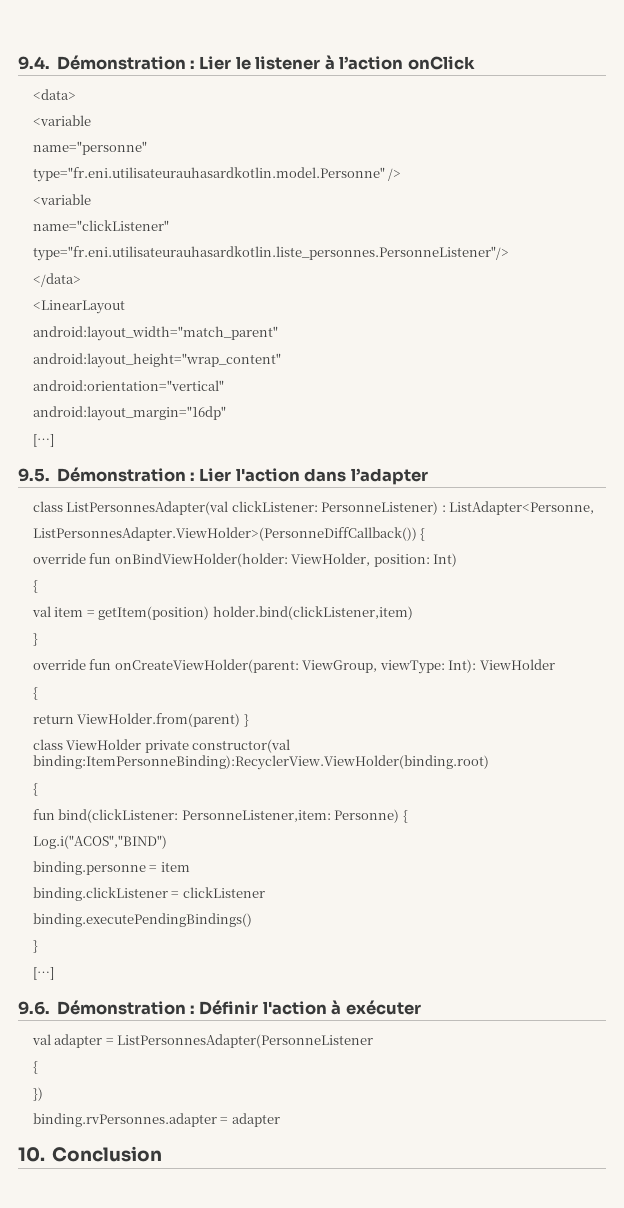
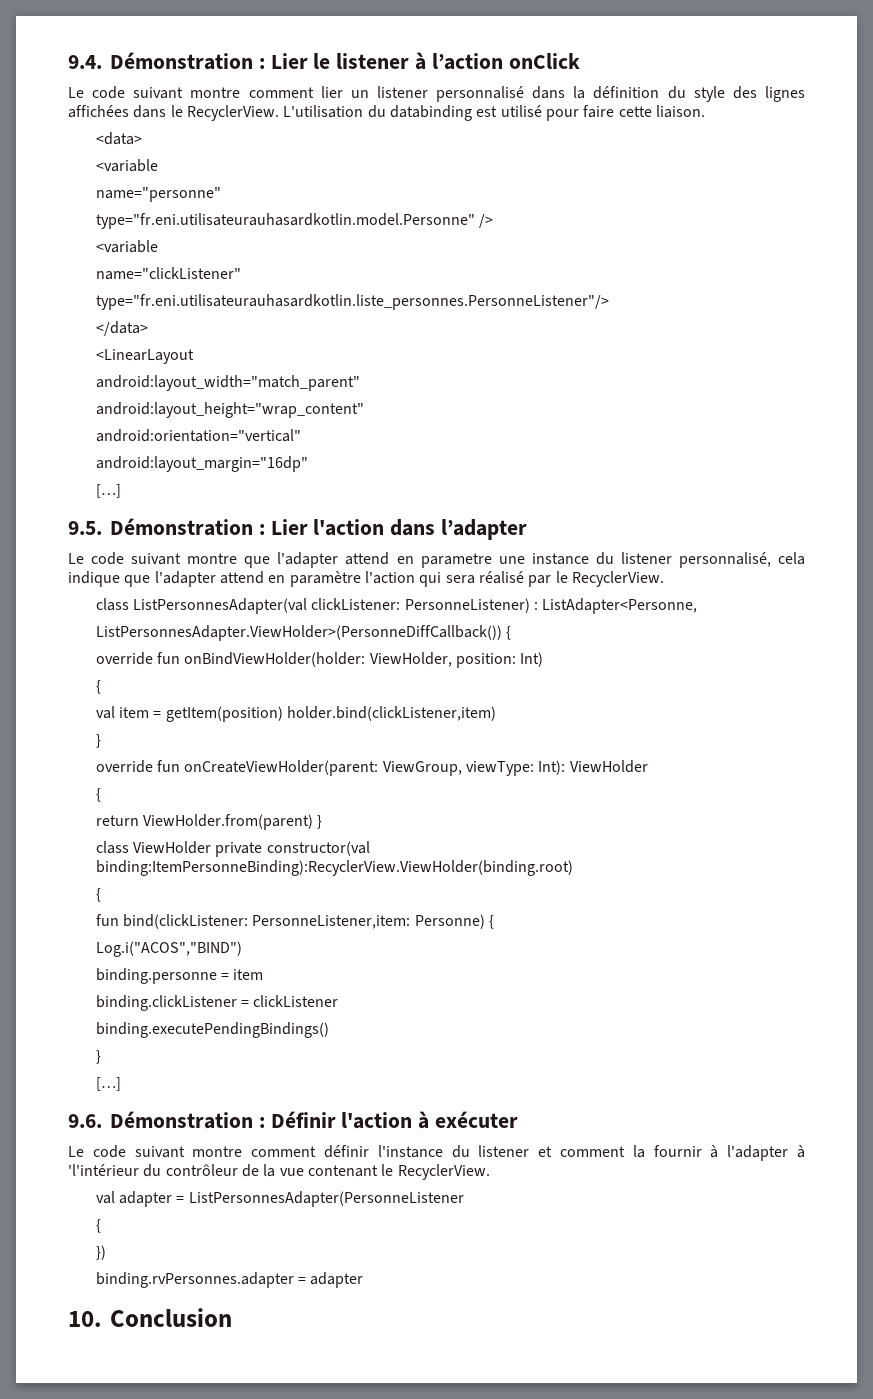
+ Le code suivant montre comment lier un listener personnalisé dans la définition du style des lignes affichées dans le RecyclerView. L'utilisation du databinding est utilisé pour faire cette liaison.
+ Le code suivant montre que l'adapter attend en parametre une instance du listener personnalisé, cela indique que l'adapter attend en paramètre l'action qui sera réalisé par le RecyclerView.
+ Le code suivant montre comment définir l'instance du listener et comment la fournir à l'adapter à 'l'intérieur du contrôleur de la vue contenant le RecyclerView.

